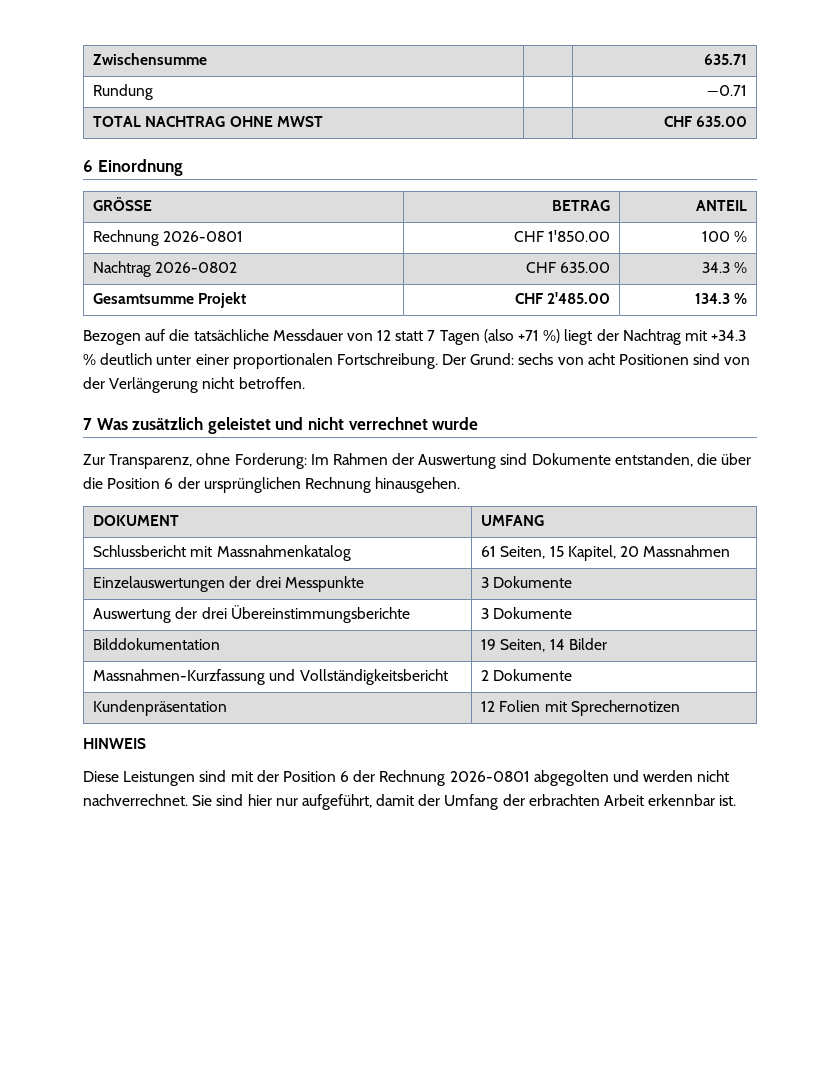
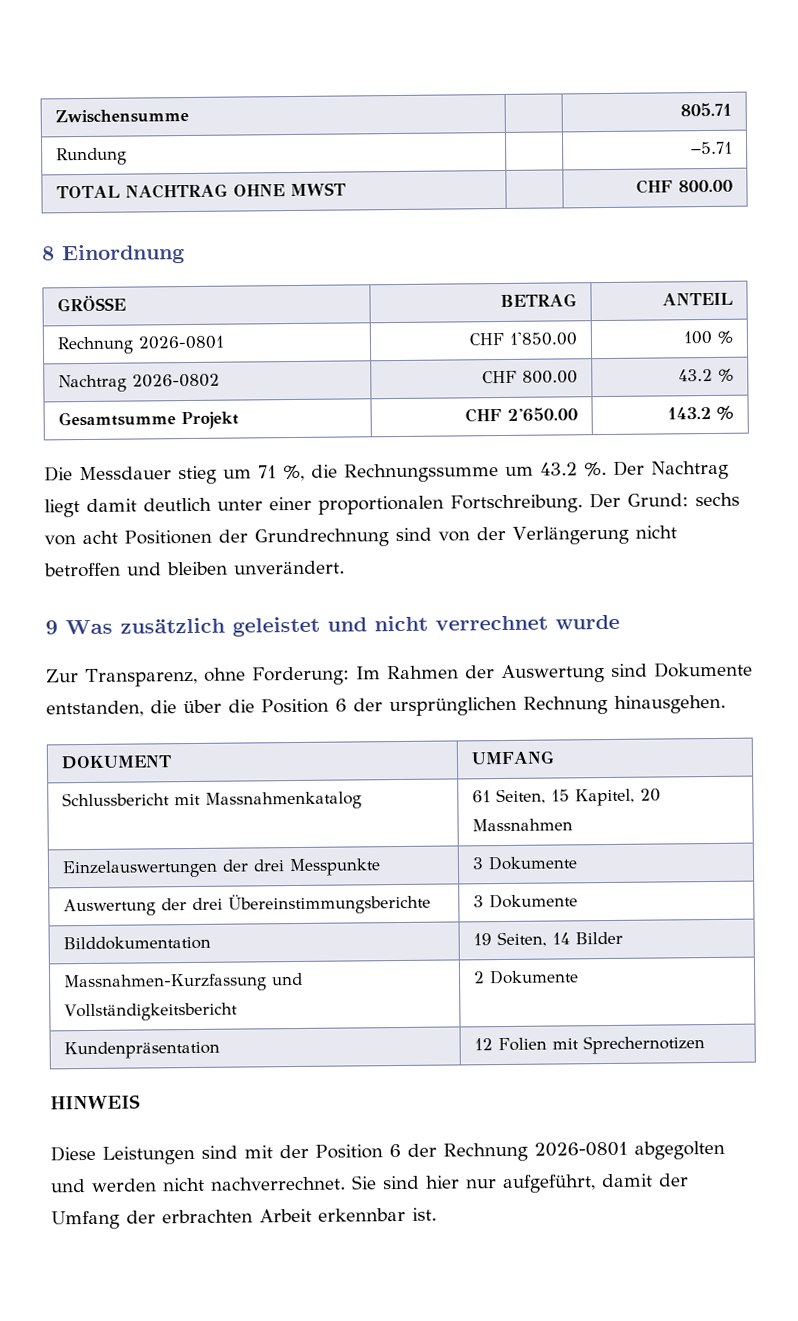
- Zwischensumme | | 635.71
+ Zwischensumme | | 805.71
- Rundung | | −0.71
+ Rundung | | −5.71
- TOTAL NACHTRAG OHNE MWST | | CHF 635.00
- 6 Einordnung
+ TOTAL NACHTRAG OHNE MWST | | CHF 800.00
+ 8 Einordnung
- Nachtrag 2026-0802 | CHF 635.00 | 34.3 %
+ Nachtrag 2026-0802 | CHF 800.00 | 43.2 %
- Gesamtsumme Projekt | CHF 2'485.00 | 134.3 %
- Bezogen auf die tatsächliche Messdauer von 12 statt 7 Tagen (also +71 %) liegt der Nachtrag mit +34.3 % deutlich unter einer proportionalen Fortschreibung.
+ Gesamtsumme Projekt | CHF 2'650.00 | 143.2 %
+ Die Messdauer stieg um 71 %, die Rechnungssumme um 43.2 %. Der Nachtrag liegt damit deutlich unter einer proportionalen Fortschreibung.
- Der Grund: sechs von acht Positionen sind von der Verlängerung nicht betroffen.
- 7 Was zusätzlich geleistet und nicht verrechnet wurde
+ Der Grund: sechs von acht Positionen der Grundrechnung sind von der Verlängerung nicht betroffen und bleiben unverändert.
+ 9 Was zusätzlich geleistet und nicht verrechnet wurde

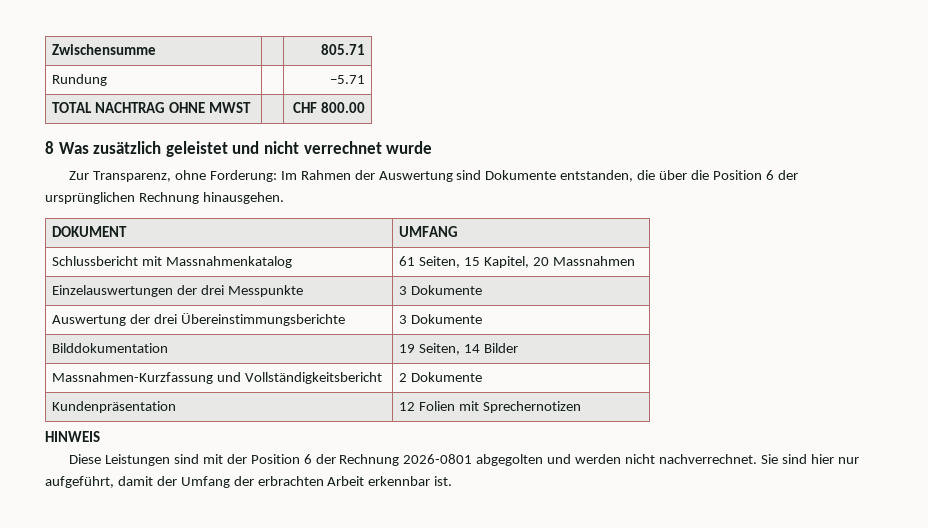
- 8 Einordnung
- GRÖSSE | BETRAG | ANTEIL
- Rechnung 2026-0801 | CHF 1'850.00 | 100 %
- Nachtrag 2026-0802 | CHF 800.00 | 43.2 %
- Gesamtsumme Projekt | CHF 2'650.00 | 143.2 %
- Die Messdauer stieg um 71 %, die Rechnungssumme um 43.2 %. Der Nachtrag liegt damit deutlich unter einer proportionalen Fortschreibung. Der Grund: sechs von acht Positionen der Grundrechnung sind von der Verlängerung nicht betroffen und bleiben unverändert.
- 9 Was zusätzlich geleistet und nicht verrechnet wurde
+ 8 Was zusätzlich geleistet und nicht verrechnet wurde

